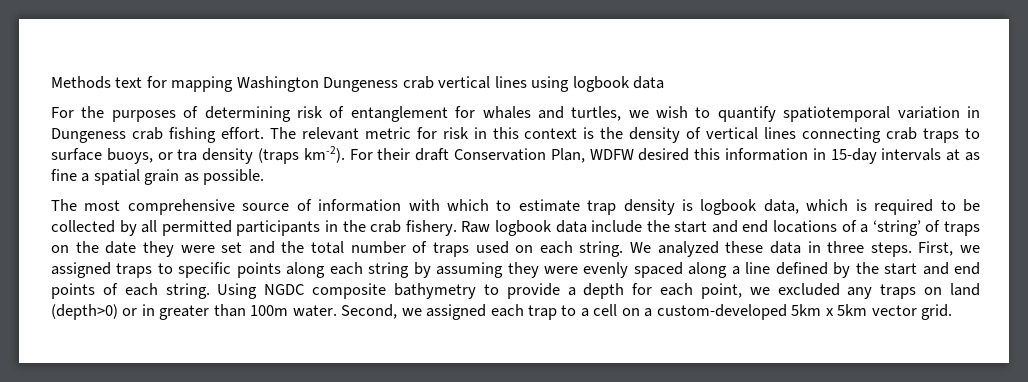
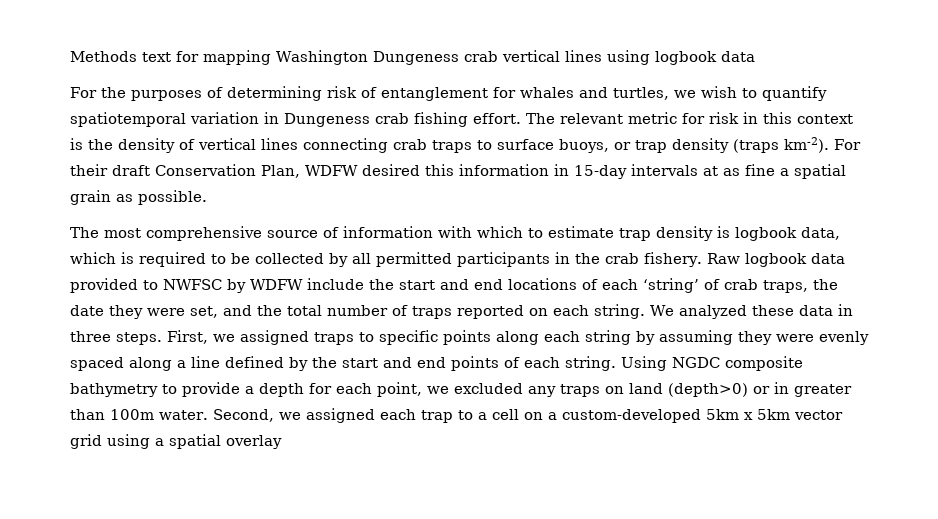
- The relevant metric for risk in this context is the density of vertical lines connecting crab traps to surface buoys, or tra density (traps km-2).
+ The relevant metric for risk in this context is the density of vertical lines connecting crab traps to surface buoys, or trap density (traps km-2).
- Raw logbook data include the start and end locations of a ‘string’ of traps on the date they were set and the total number of traps used on each string.
+ Raw logbook data provided to NWFSC by WDFW include the start and end locations of each ‘string’ of crab traps, the date they were set, and the total number of traps reported on each string.
- Second, we assigned each trap to a cell on a custom-developed 5km x 5km vector grid.
+ Second, we assigned each trap to a cell on a custom-developed 5km x 5km vector grid using a spatial overlay

